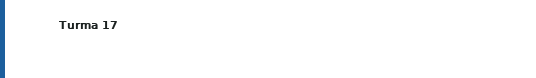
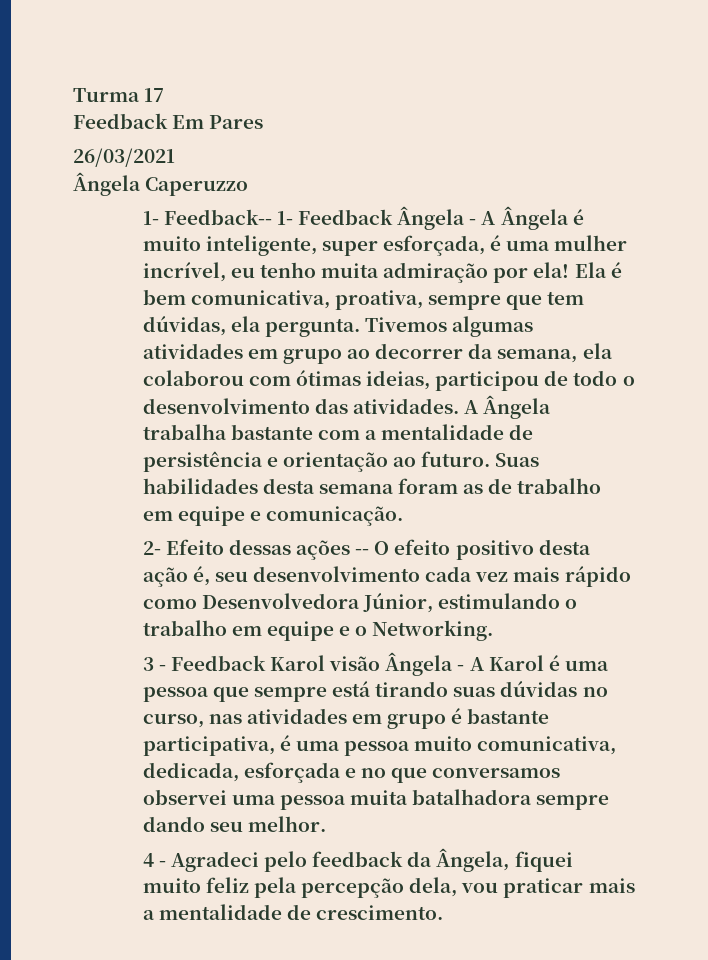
+ Feedback Em Pares
+ 26/03/2021
+ Ângela Caperuzzo
+ 1- Feedback-- 1- Feedback Ângela - A Ângela é muito inteligente, super esforçada, é uma mulher incrível, eu tenho muita admiração por ela! Ela é bem comunicativa, proativa, sempre que tem dúvidas, ela pergunta. Tivemos algumas atividades em grupo ao decorrer da semana, ela colaborou com ótimas ideias, participou de todo o desenvolvimento das atividades. A Ângela trabalha bastante com a mentalidade de persistência e orientação ao futuro. Suas habilidades desta semana foram as de trabalho em equipe e comunicação.
+ 2- Efeito dessas ações -- O efeito positivo desta ação é, seu desenvolvimento cada vez mais rápido como Desenvolvedora Júnior, estimulando o trabalho em equipe e o Networking.
+ 3 - Feedback Karol visão Ângela - A Karol é uma pessoa que sempre está tirando suas dúvidas no curso, nas atividades em grupo é bastante participativa, é uma pessoa muito comunicativa, dedicada, esforçada e no que conversamos observei uma pessoa muita batalhadora sempre dando seu melhor.
+ 4 - Agradeci pelo feedback da Ângela, fiquei muito feliz pela percepção dela, vou praticar mais a mentalidade de crescimento.

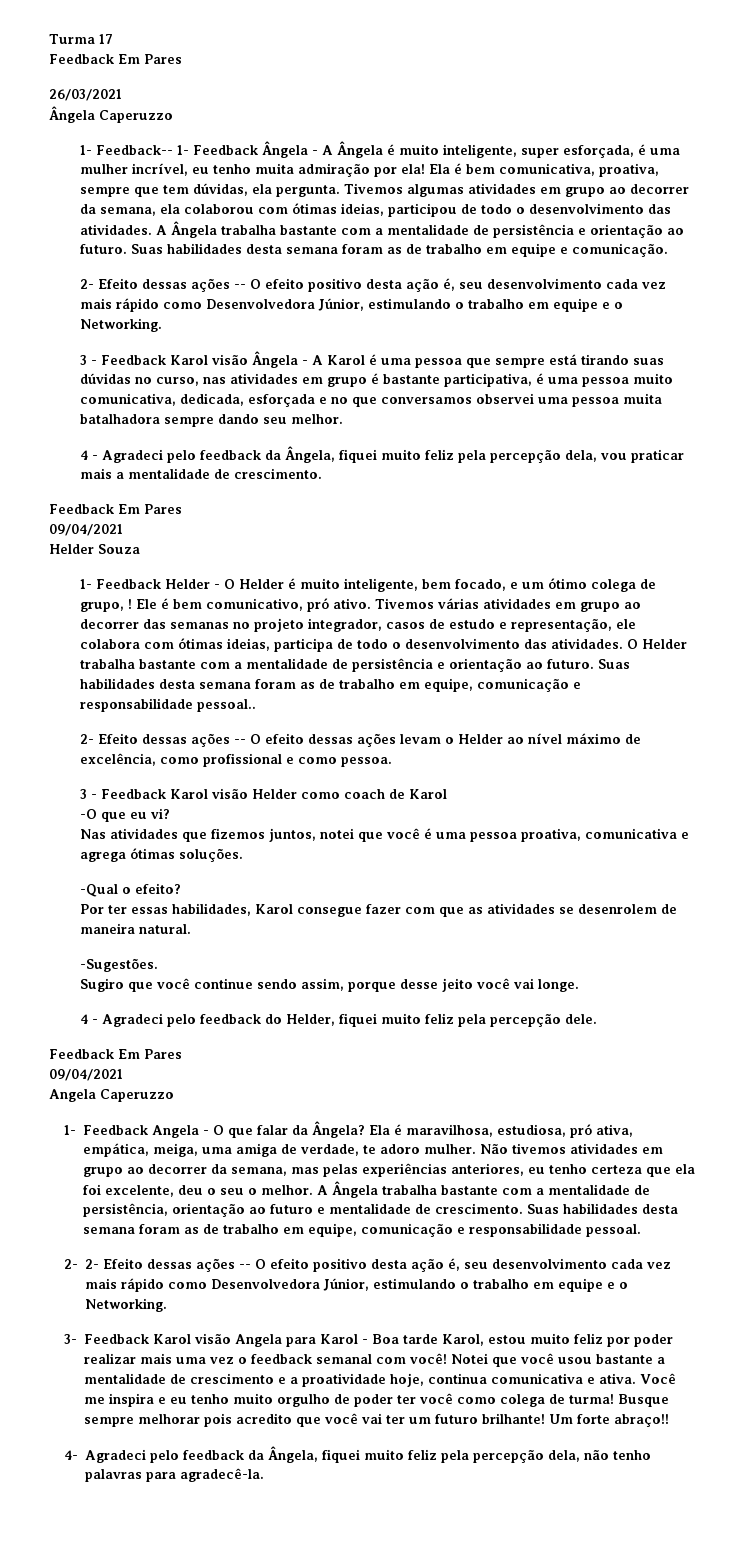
  4 - Agradeci pelo feedback da Ângela, fiquei muito feliz pela percepção dela, vou praticar mais a mentalidade de crescimento.
+ Feedback Em Pares
+ 09/04/2021
+ Helder Souza
+ 1- Feedback Helder - O Helder é muito inteligente, bem focado, e um ótimo colega de grupo, ! Ele é bem comunicativo, pró ativo. Tivemos várias atividades em grupo ao decorrer das semanas no projeto integrador, casos de estudo e representação, ele colabora com ótimas ideias, participa de todo o desenvolvimento das atividades. O Helder trabalha bastante com a mentalidade de persistência e orientação ao futuro. Suas habilidades desta semana foram as de trabalho em equipe, comunicação e responsabilidade pessoal..
+ 2- Efeito dessas ações -- O efeito dessas ações levam o Helder ao nível máximo de excelência, como profissional e como pessoa.
+ 3 - Feedback Karol visão Helder como coach de Karol
+ -O que eu vi?
+ Nas atividades que fizemos juntos, notei que você é uma pessoa proativa, comunicativa e agrega ótimas soluções.
+ -Qual o efeito?
+ Por ter essas habilidades, Karol consegue fazer com que as atividades se desenrolem de maneira natural.
+ -Sugestões.
+ Sugiro que você continue sendo assim, porque desse jeito você vai longe.
+ 4 - Agradeci pelo feedback do Helder, fiquei muito feliz pela percepção dele.
+ Feedback Em Pares
+ 09/04/2021
+ Angela Caperuzzo
+ 1- Feedback Angela - O que falar da Ângela? Ela é maravilhosa, estudiosa, pró ativa, empática, meiga, uma amiga de verdade, te adoro mulher. Não tivemos atividades em grupo ao decorrer da semana, mas pelas experiências anteriores, eu tenho certeza que ela foi excelente, deu o seu o melhor. A Ângela trabalha bastante com a mentalidade de persistência, orientação ao futuro e mentalidade de crescimento. Suas habilidades desta semana foram as de trabalho em equipe, comunicação e responsabilidade pessoal.
+ 2- 2- Efeito dessas ações -- O efeito positivo desta ação é, seu desenvolvimento cada vez mais rápido como Desenvolvedora Júnior, estimulando o trabalho em equipe e o Networking.
+ 3- Feedback Karol visão Angela para Karol - Boa tarde Karol, estou muito feliz por poder realizar mais uma vez o feedback semanal com você! Notei que você usou bastante a mentalidade de crescimento e a proatividade hoje, continua comunicativa e ativa. Você me inspira e eu tenho muito orgulho de poder ter você como colega de turma! Busque sempre melhorar pois acredito que você vai ter um futuro brilhante! Um forte abraço!!
+ 4- Agradeci pelo feedback da Ângela, fiquei muito feliz pela percepção dela, não tenho palavras para agradecê-la.

